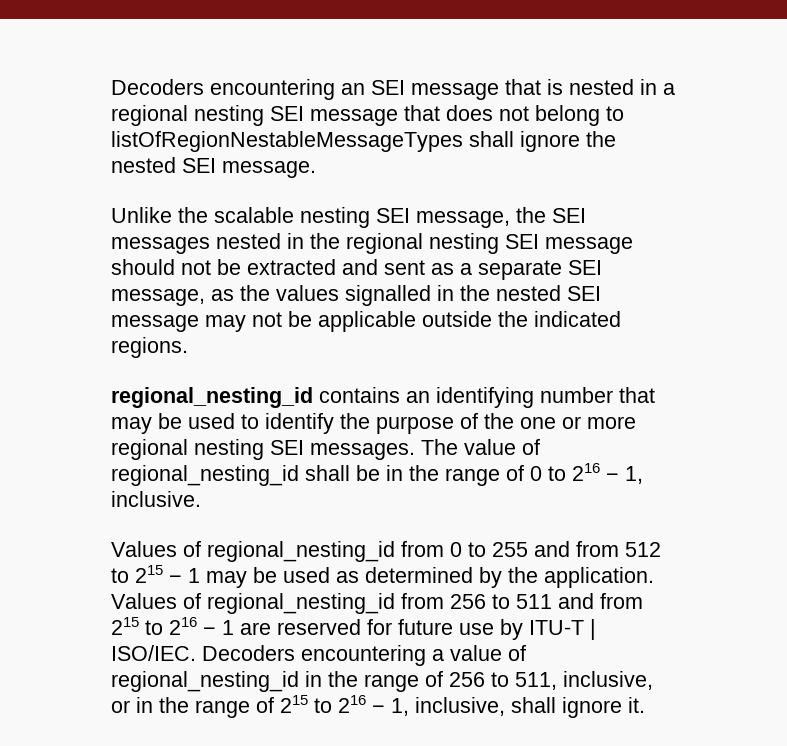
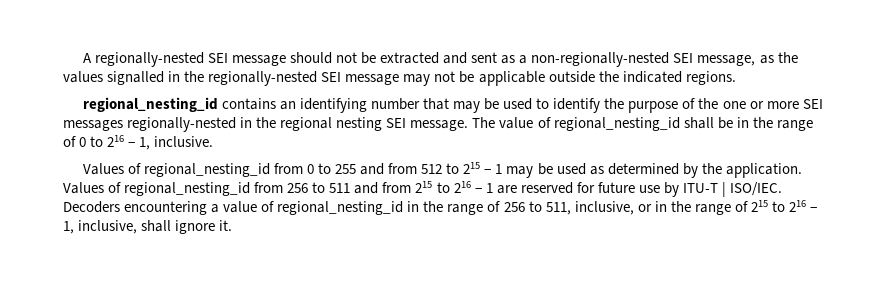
- Decoders encountering an SEI message that is nested in a regional nesting SEI message that does not belong to listOfRegionNestableMessageTypes shall ignore the nested SEI message.
- Unlike the scalable nesting SEI message, the SEI messages nested in the regional nesting SEI message should not be extracted and sent as a separate SEI message, as the values signalled in the nested SEI message may not be applicable outside the indicated regions.
+ A regionally-nested SEI message should not be extracted and sent as a non-regionally-nested SEI message, as the values signalled in the regionally-nested SEI message may not be applicable outside the indicated regions.
- regional_nesting_id contains an identifying number that may be used to identify the purpose of the one or more regional nesting SEI messages.
+ regional_nesting_id contains an identifying number that may be used to identify the purpose of the one or more SEI messages regionally-nested in the regional nesting SEI message.

